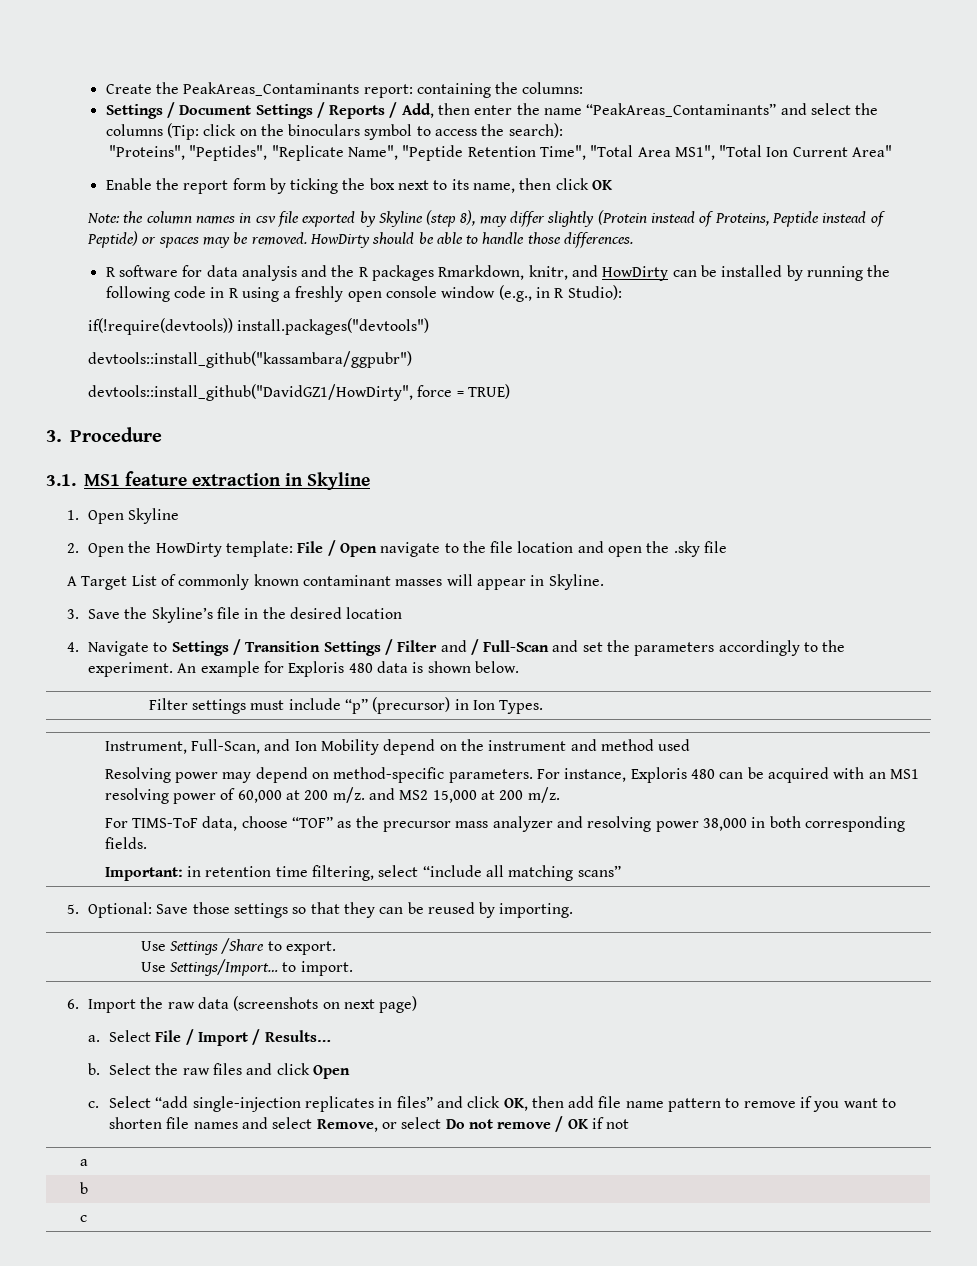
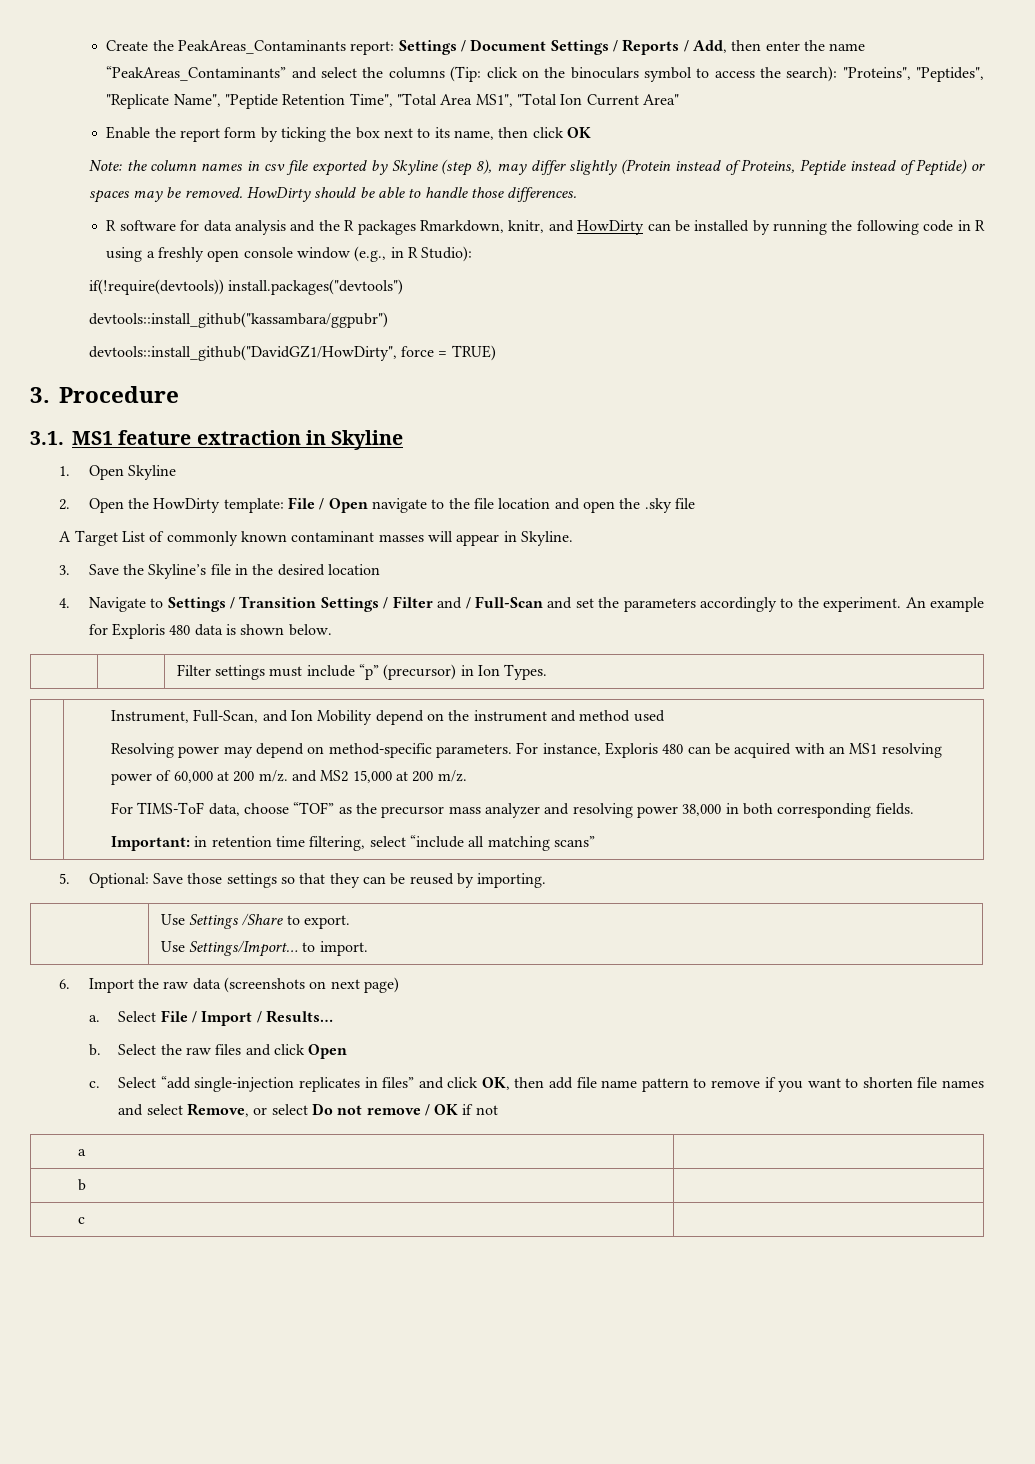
- Create the PeakAreas_Contaminants report: containing the columns:
- Settings / Document Settings / Reports / Add, then enter the name “PeakAreas_Contaminants” and select the columns (Tip: click on the binoculars symbol to access the search):
- "Proteins", "Peptides", "Replicate Name", "Peptide Retention Time", "Total Area MS1", "Total Ion Current Area"
+ Create the PeakAreas_Contaminants report: Settings / Document Settings / Reports / Add, then enter the name “PeakAreas_Contaminants” and select the columns (Tip: click on the binoculars symbol to access the search): "Proteins", "Peptides", "Replicate Name", "Peptide Retention Time", "Total Area MS1", "Total Ion Current Area"

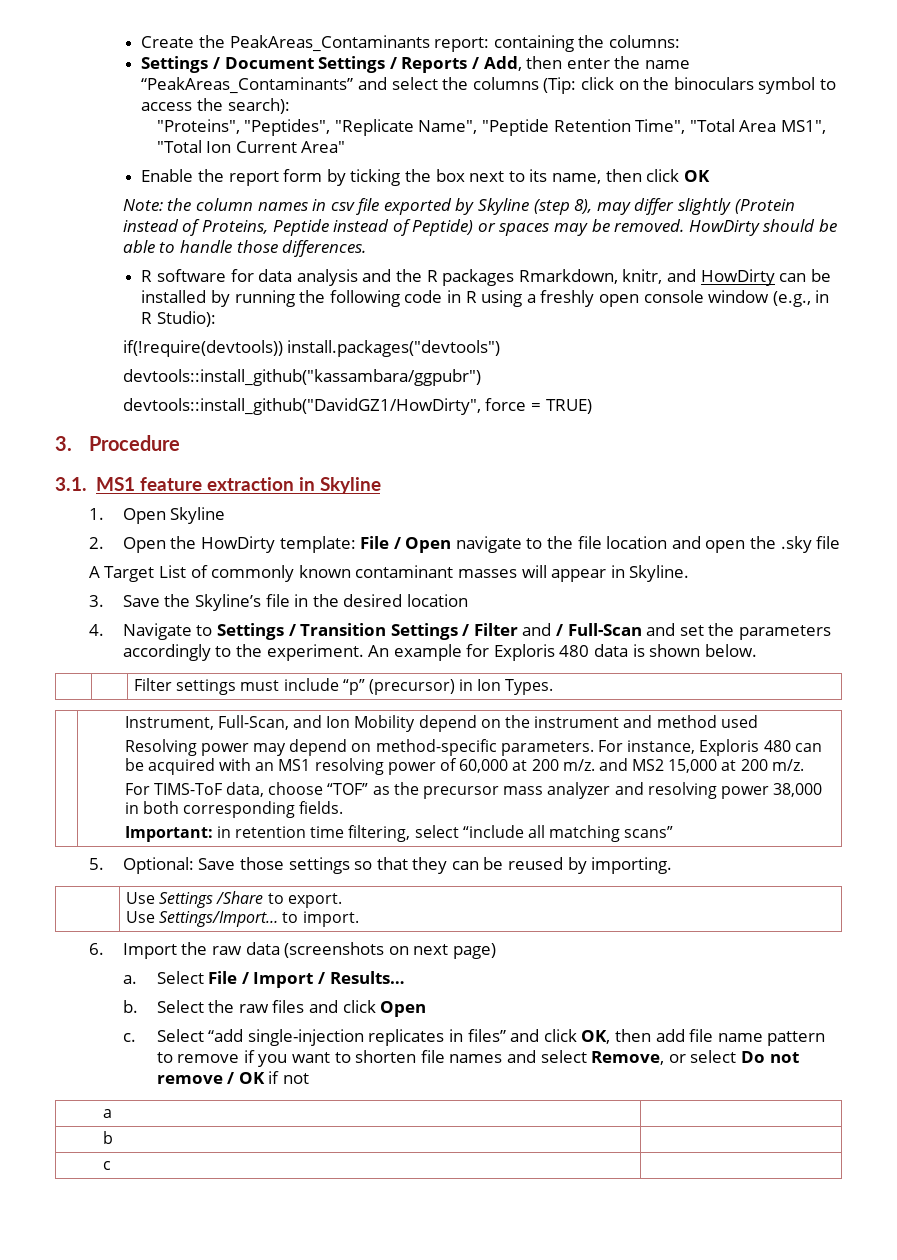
- Create the PeakAreas_Contaminants report: Settings / Document Settings / Reports / Add, then enter the name “PeakAreas_Contaminants” and select the columns (Tip: click on the binoculars symbol to access the search): "Proteins", "Peptides", "Replicate Name", "Peptide Retention Time", "Total Area MS1", "Total Ion Current Area"
+ Create the PeakAreas_Contaminants report: containing the columns:
+ Settings / Document Settings / Reports / Add, then enter the name “PeakAreas_Contaminants” and select the columns (Tip: click on the binoculars symbol to access the search):
+ "Proteins", "Peptides", "Replicate Name", "Peptide Retention Time", "Total Area MS1", "Total Ion Current Area"

